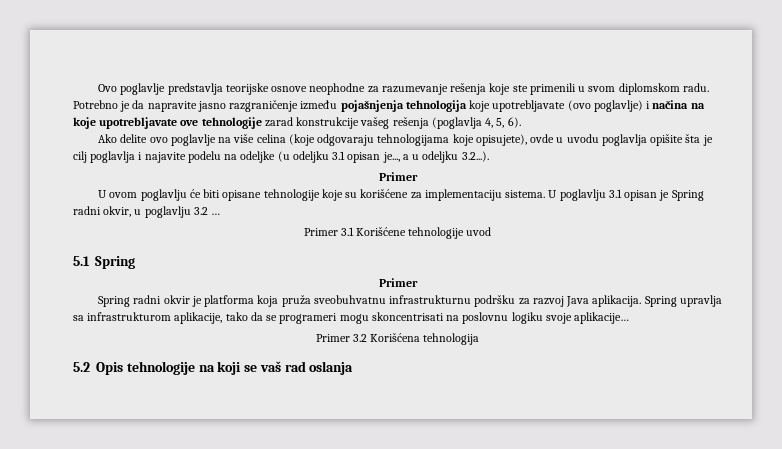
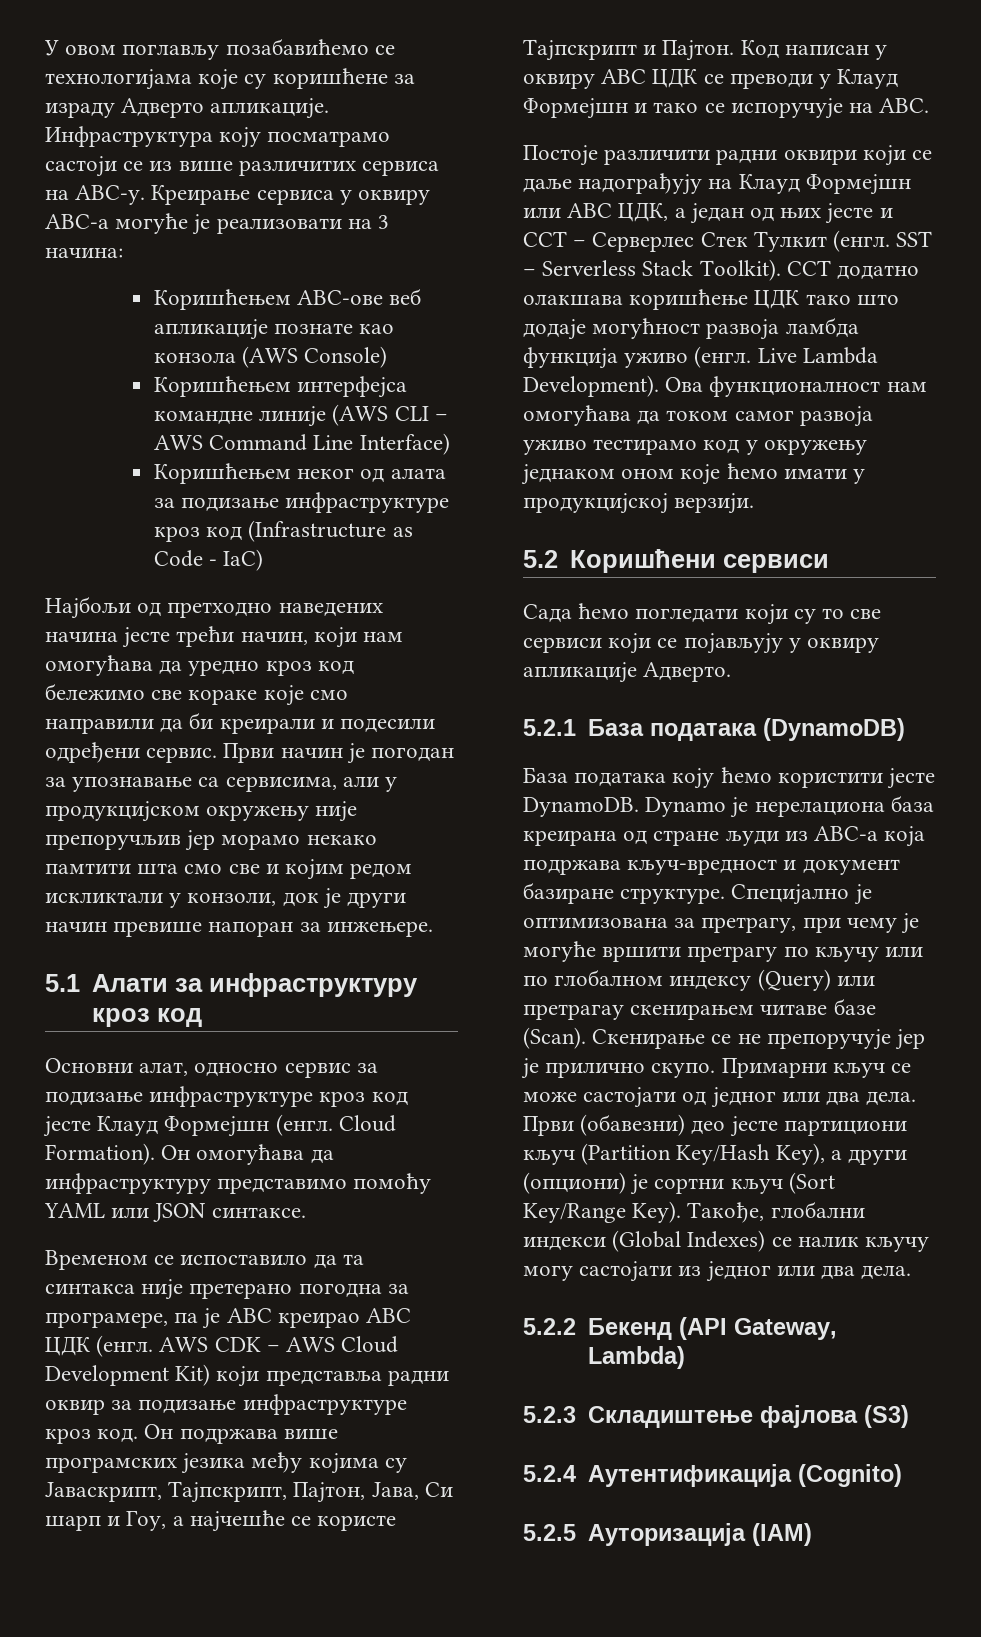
- Ovo poglavlje predstavlja teorijske osnove neophodne za razumevanje rešenja koje ste primenili u svom diplomskom radu. Potrebno je da napravite jasno razgraničenje između pojašnjenja tehnologija koje upotrebljavate (ovo poglavlje) i načina na koje upotrebljavate ove tehnologije zarad konstrukcije vašeg rešenja (poglavlja 4, 5, 6).
- Ako delite ovo poglavlje na više celina (koje odgovaraju tehnologijama koje opisujete), ovde u uvodu poglavlja opišite šta je cilj poglavlja i najavite podelu na odeljke (u odeljku 3.1 opisan je..., a u odeljku 3.2...).
- Primer
- U ovom poglavlju će biti opisane tehnologije koje su korišćene za implementaciju sistema. U poglavlju 3.1 opisan je Spring radni okvir, u poglavlju 3.2 …
- Primer 3.1 Korišćene tehnologije uvod
- 5.1 Spring
- Primer
- Spring radni okvir je platforma koja pruža sveobuhvatnu infrastrukturnu podršku za razvoj Java aplikacija. Spring upravlja sa infrastrukturom aplikacije, tako da se programeri mogu skoncentrisati na poslovnu logiku svoje aplikacije…
- Primer 3.2 Korišćena tehnologija
- 5.2 Opis tehnologije na koji se vaš rad oslanja
+ У овом поглављу позабавићемо се технологијама које су коришћене за израду Адверто апликације. Инфраструктура коју посматрамо састоји се из више различитих сервиса на АВС-у. Креирање сервиса у оквиру АВС-а могуће је реализовати на 3 начина:
+ Коришћењем АВС-ове веб апликације познате као конзола (AWS Console)
+ Коришћењем интерфејса командне линије (AWS CLI – AWS Command Line Interface)
+ Коришћењем неког од алата за подизање инфраструктуре кроз код (Infrastructure as Code - IaC)
+ Најбољи од претходно наведених начина јесте трећи начин, који нам омогућава да уредно кроз код бележимо све кораке које смо направили да би креирали и подесили одређени сервис. Први начин је погодан за упознавање са сервисима, али у продукцијском окружењу није препоручљив јер морамо некако памтити шта смо све и којим редом искликтали у конзоли, док је други начин превише напоран за инжењере.
+ 5.1 Алати за инфраструктуру кроз код
+ Основни алат, односно сервис за подизање инфраструктуре кроз код јесте Клауд Формејшн (енгл. Cloud Formation). Он омогућава да инфраструктуру представимо помоћу YAML или JSON синтаксе.
+ Временом се испоставило да та синтакса није претерано погодна за програмере, па је АВС креирао АВС ЦДК (енгл. AWS CDK – AWS Cloud Development Kit) који представља радни оквир за подизање инфраструктуре кроз код. Он подржава више програмских језика међу којима су Јаваскрипт, Тајпскрипт, Пајтон, Јава, Си шарп и Гоу, а најчешће се користе Тајпскрипт и Пајтон. Код написан у оквиру АВС ЦДК се преводи у Клауд Формејшн и тако се испоручује на АВС.
+ Постоје различити радни оквири који се даље надограђују на Клауд Формејшн или АВС ЦДК, а један од њих јесте и ССТ – Серверлес Стек Тулкит (енгл. SST – Serverless Stack Toolkit). ССТ додатно олакшава коришћење ЦДК тако што додаје могућност развоја ламбда функција уживо (енгл. Live Lambda Development). Ова функционалност нам омогућава да током самог развоја уживо тестирамо код у окружењу једнаком оном које ћемо имати у продукцијској верзији.
+ 5.2 Коришћени сервиси
+ Сада ћемо погледати који су то све сервиси који се појављују у оквиру апликације Адверто.
+ 5.2.1 База података (DynamoDB)
+ База података коју ћемо користити јесте DynamoDB. Dynamo је нерелациона база креирана од стране људи из АВС-а која подржава кључ-вредност и документ базиране структуре. Специјално је оптимизована за претрагу, при чему је могуће вршити претрагу по кључу или по глобалном индексу (Query) или претрагау скенирањем читаве базе (Scan). Скенирање се не препоручује јер је прилично скупо. Примарни кључ се може састојати од једног или два дела. Први (обавезни) део јесте партициони кључ (Partition Key/Hash Key), а други (опциони) је сортни кључ (Sort Key/Range Key). Такође, глобални индекси (Global Indexes) се налик кључу могу састојати из једног или два дела.
+ 5.2.2 Бекенд (API Gateway, Lambda)
+ 5.2.3 Складиштење фајлова (S3)
+ 5.2.4 Аутентификација (Cognito)
+ 5.2.5 Ауторизација (IAM)

